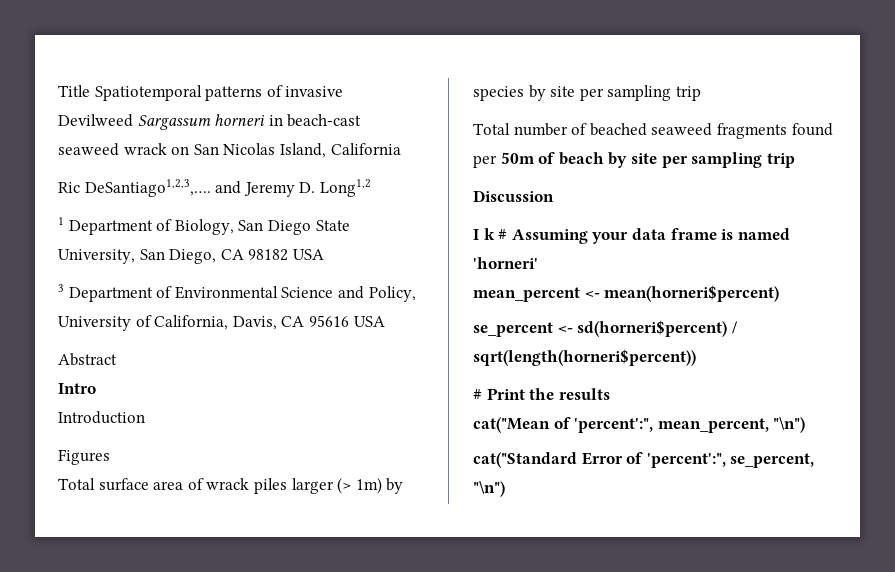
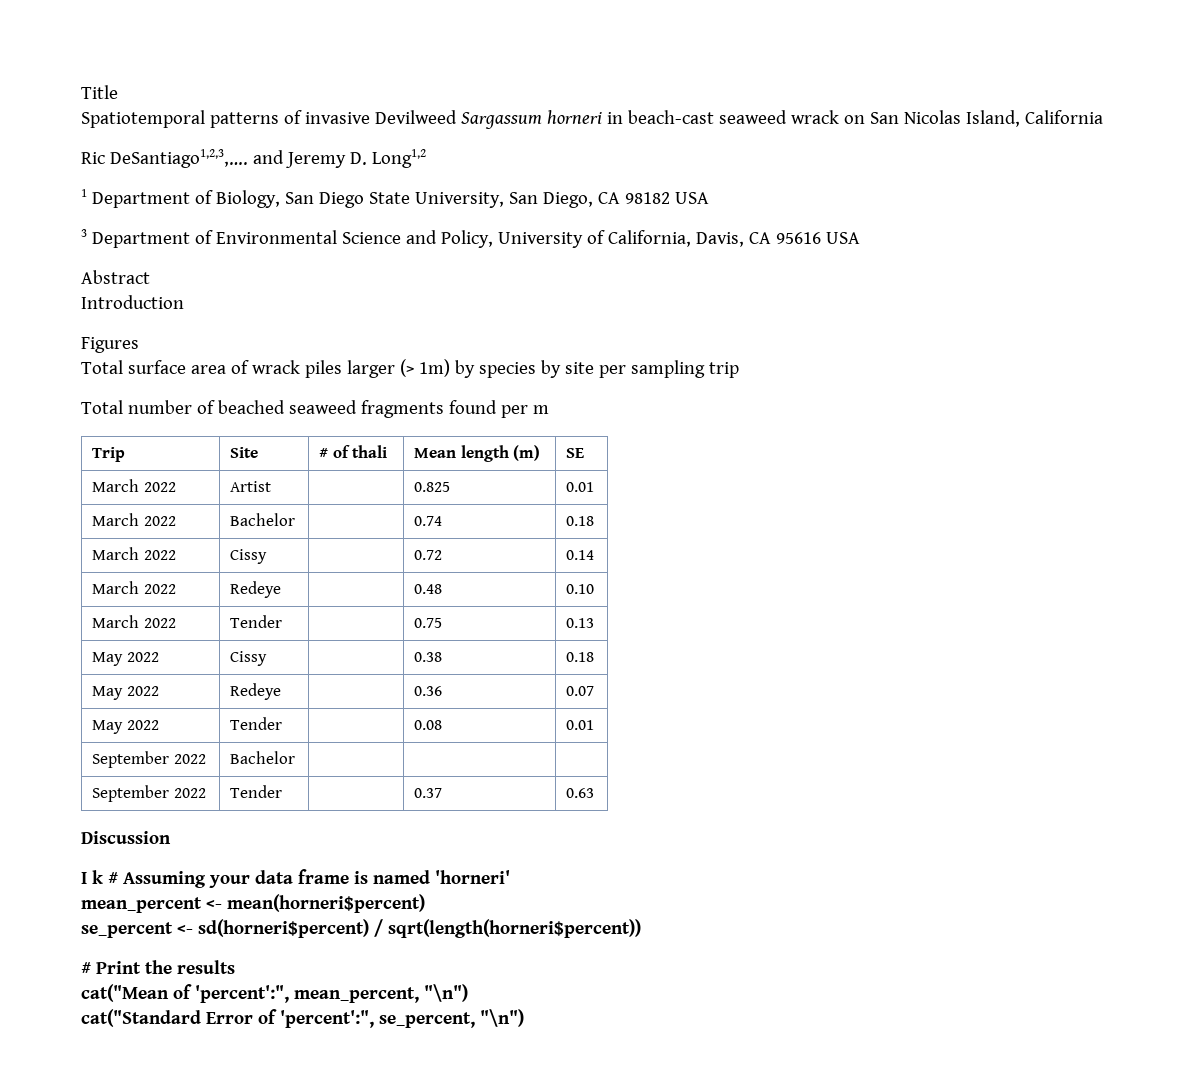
- Title Spatiotemporal patterns of invasive Devilweed Sargassum horneri in beach-cast seaweed wrack on San Nicolas Island, California
+ Title
+ Spatiotemporal patterns of invasive Devilweed Sargassum horneri in beach-cast seaweed wrack on San Nicolas Island, California
- Intro
- Total number of beached seaweed fragments found per 50m of beach by site per sampling trip
+ Total number of beached seaweed fragments found per m
+ Trip | Site | # of thali | Mean length (m) | SE
+ March 2022 | Artist | | 0.825 | 0.01
+ March 2022 | Bachelor | | 0.74 | 0.18
+ March 2022 | Cissy | | 0.72 | 0.14
+ March 2022 | Redeye | | 0.48 | 0.10
+ March 2022 | Tender | | 0.75 | 0.13
+ May 2022 | Cissy | | 0.38 | 0.18
+ May 2022 | Redeye | | 0.36 | 0.07
+ May 2022 | Tender | | 0.08 | 0.01
+ September 2022 | Bachelor | | |
+ September 2022 | Tender | | 0.37 | 0.63

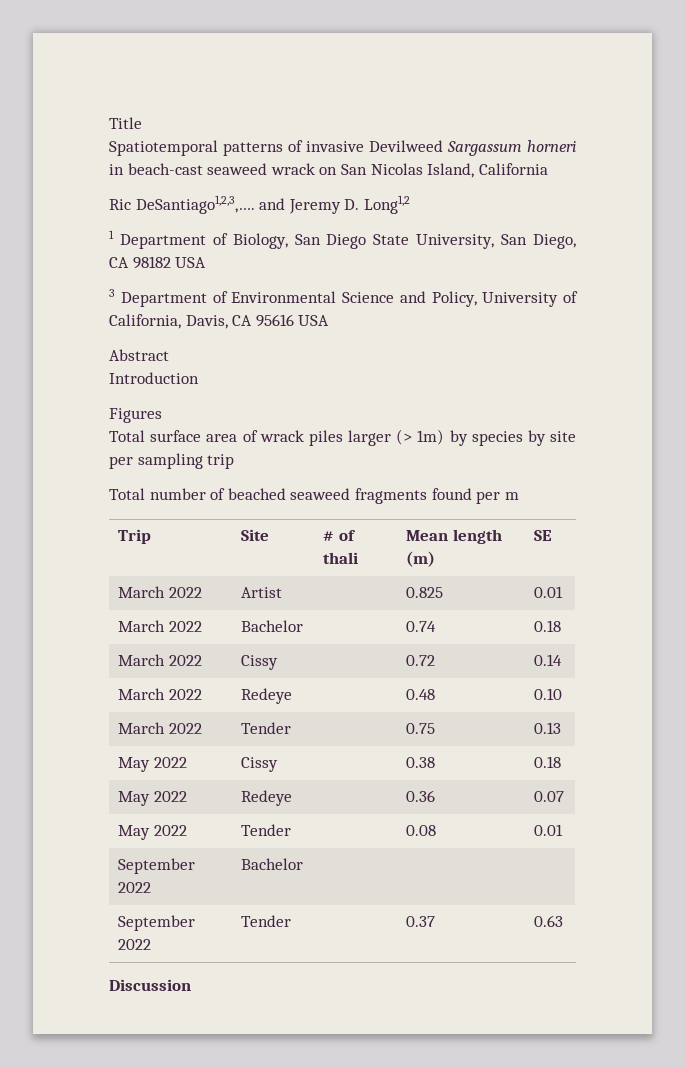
- I k # Assuming your data frame is named 'horneri'
- mean_percent <- mean(horneri$percent)
- se_percent <- sd(horneri$percent) / sqrt(length(horneri$percent))
- # Print the results
- cat("Mean of 'percent':", mean_percent, "\n")
- cat("Standard Error of 'percent':", se_percent, "\n")

